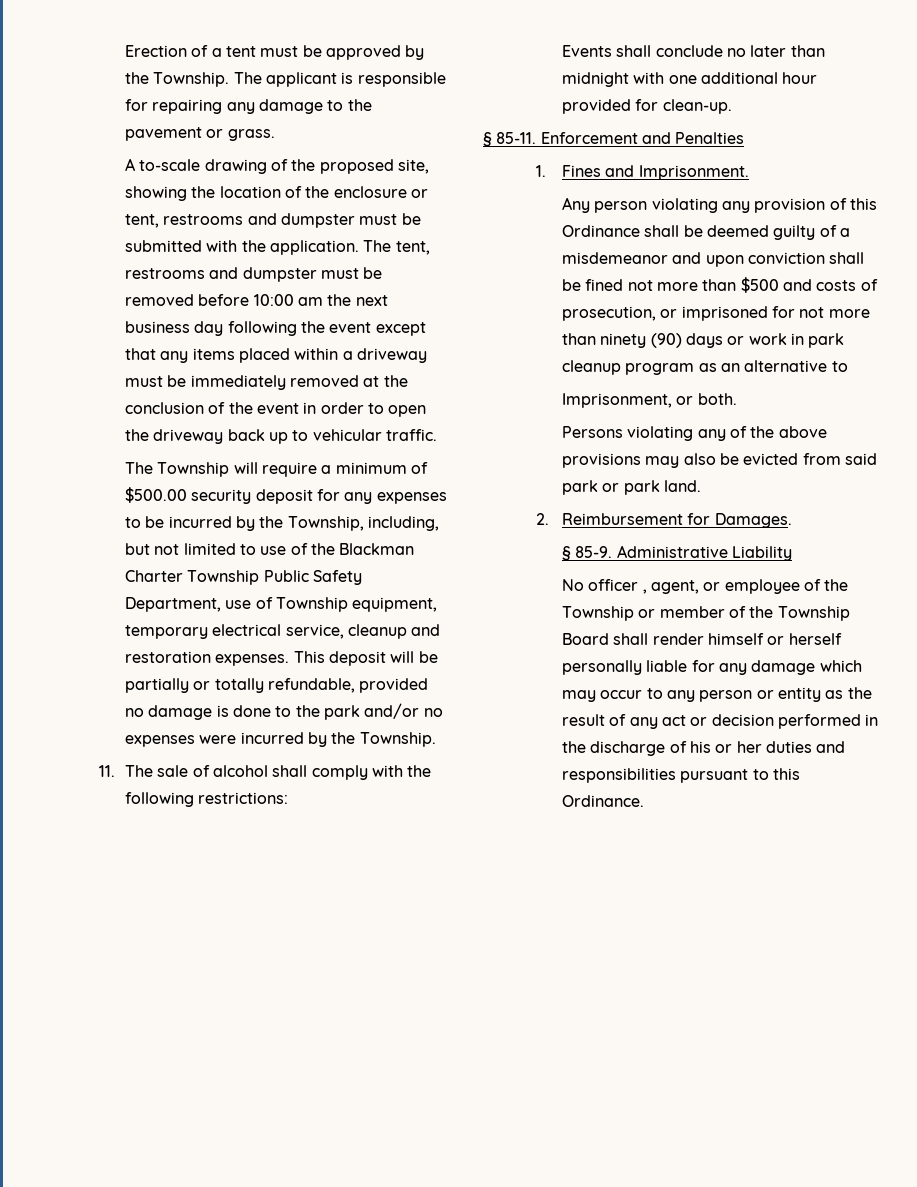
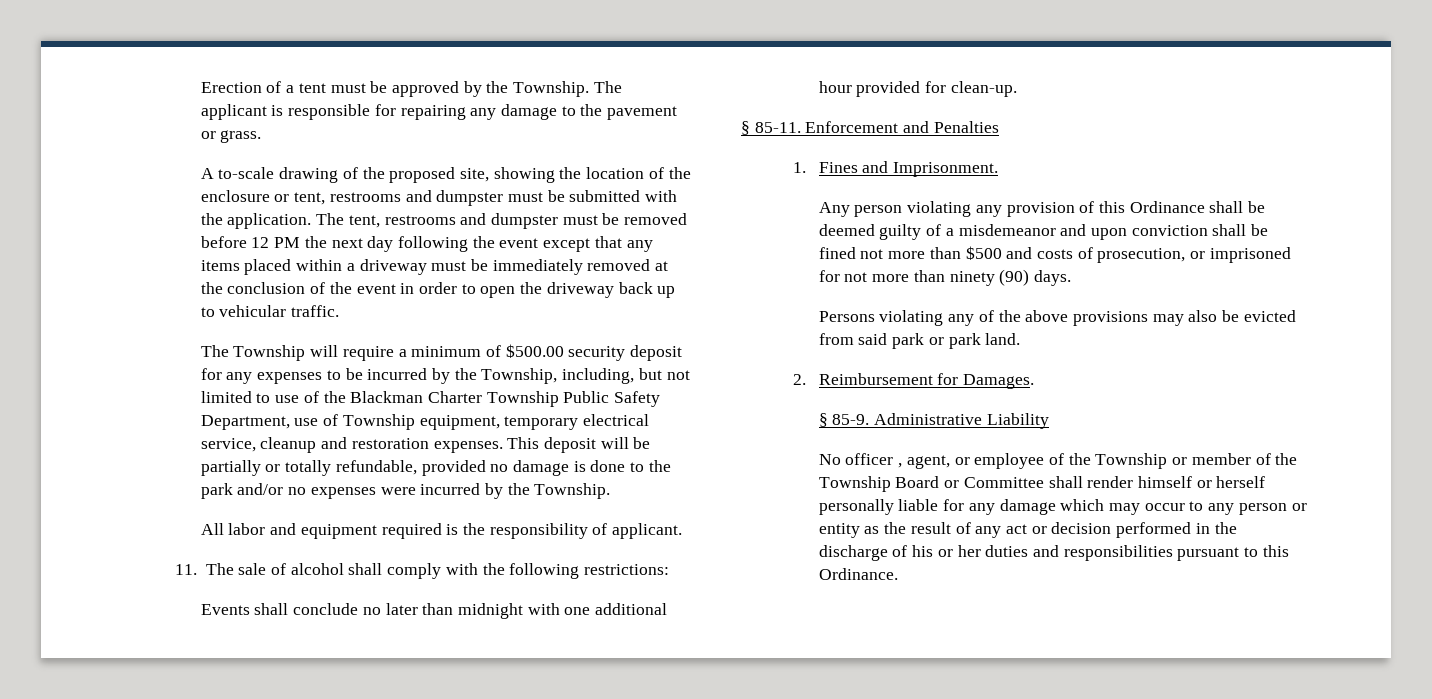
- The tent, restrooms and dumpster must be removed before 10:00 am the next business day following the event except that any items placed within a driveway must be immediately removed at the conclusion of the event in order to open the driveway back up to vehicular traffic.
+ The tent, restrooms and dumpster must be removed before 12 PM the next day following the event except that any items placed within a driveway must be immediately removed at the conclusion of the event in order to open the driveway back up to vehicular traffic.
+ All labor and equipment required is the responsibility of applicant.
- Any person violating any provision of this Ordinance shall be deemed guilty of a misdemeanor and upon conviction shall be fined not more than $500 and costs of prosecution, or imprisoned for not more than ninety (90) days or work in park cleanup program as an alternative to
- Imprisonment, or both.
+ Any person violating any provision of this Ordinance shall be deemed guilty of a misdemeanor and upon conviction shall be fined not more than $500 and costs of prosecution, or imprisoned for not more than ninety (90) days.
- No officer , agent, or employee of the Township or member of the Township Board shall render himself or herself personally liable for any damage which may occur to any person or entity as the result of any act or decision performed in the discharge of his or her duties and responsibilities pursuant to this Ordinance.
+ No officer , agent, or employee of the Township or member of the Township Board or Committee shall render himself or herself personally liable for any damage which may occur to any person or entity as the result of any act or decision performed in the discharge of his or her duties and responsibilities pursuant to this Ordinance.

